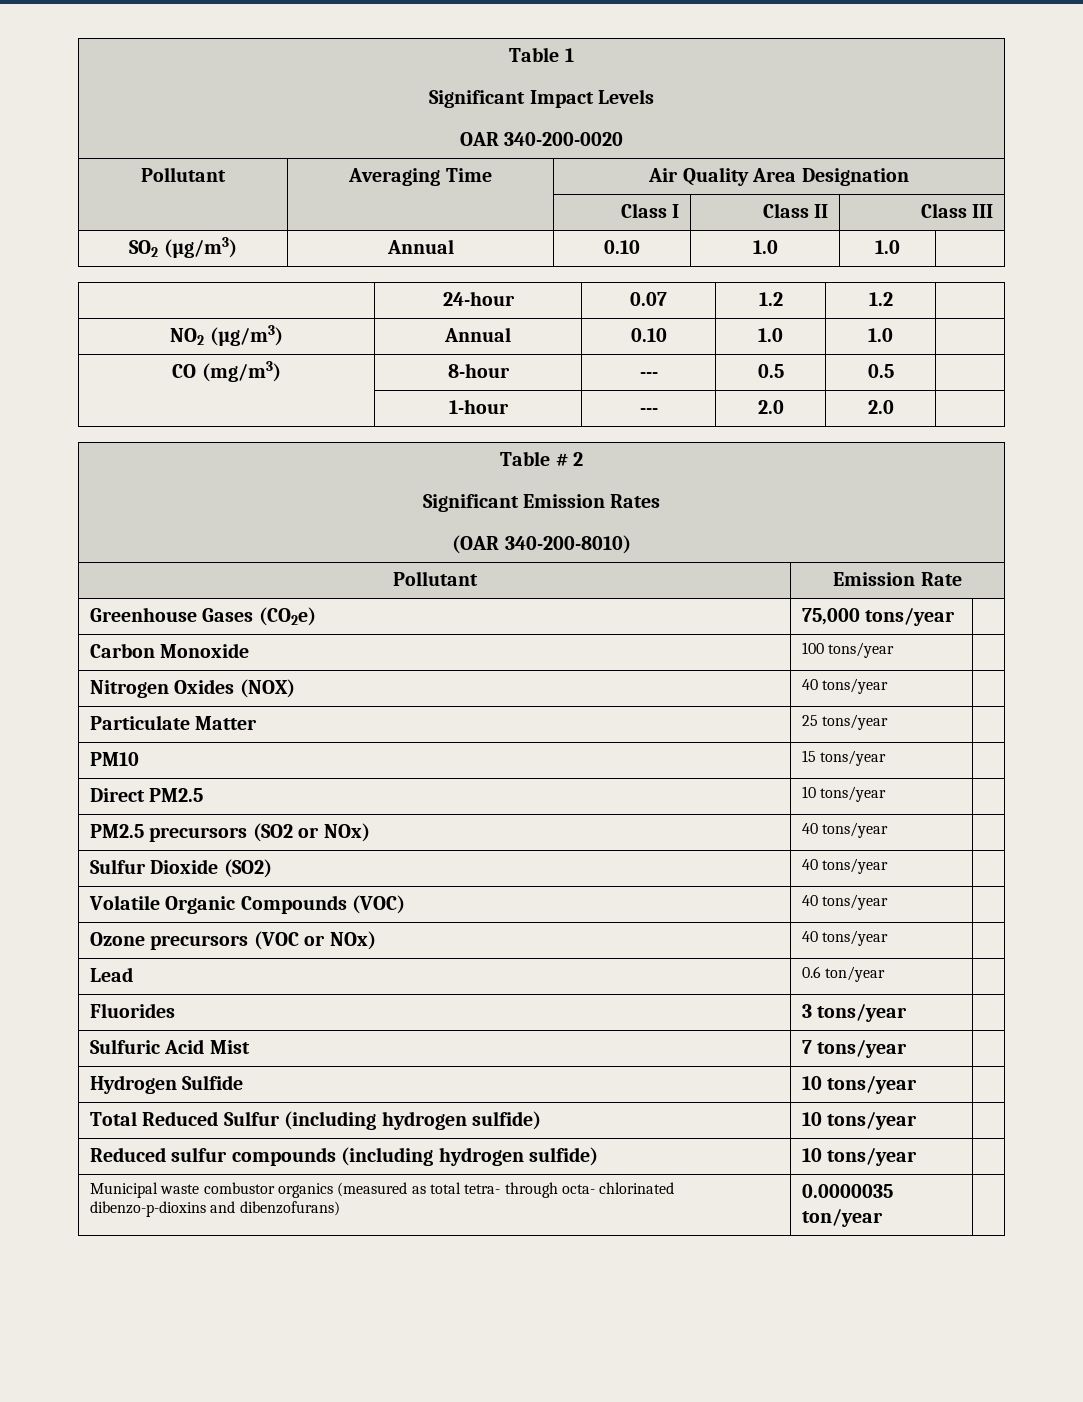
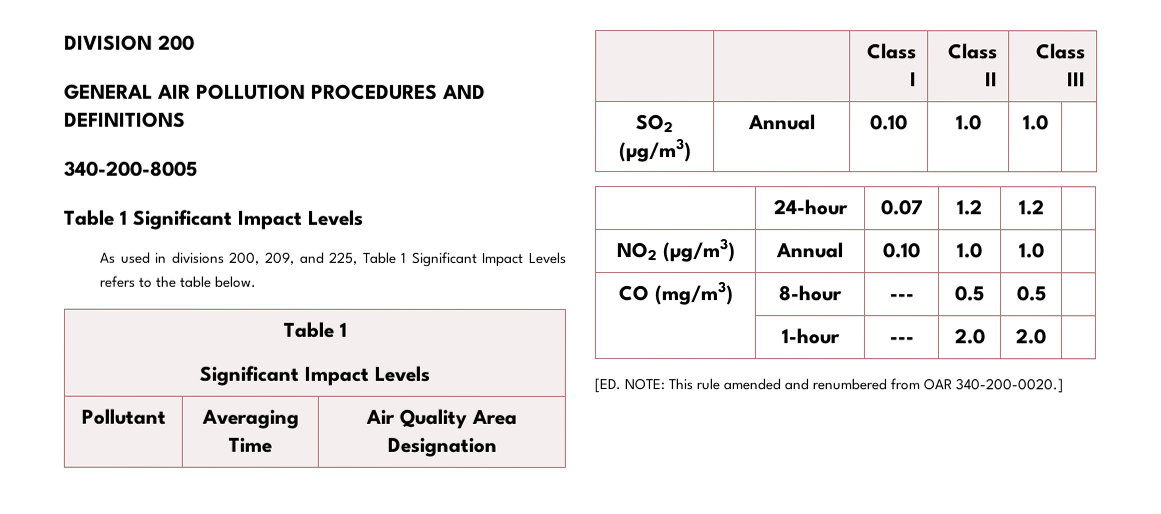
+ DIVISION 200
+ GENERAL AIR POLLUTION PROCEDURES AND DEFINITIONS
+ 340-200-8005
+ Table 1 Significant Impact Levels
+ As used in divisions 200, 209, and 225, Table 1 Significant Impact Levels refers to the table below.
  Table 1
  Significant Impact Levels
- OAR 340-200-0020
- Table # 2
- Significant Emission Rates
- (OAR 340-200-8010)
- Pollutant | Emission Rate
- Greenhouse Gases (CO2e) | 75,000 tons/year |
- Carbon Monoxide | 100 tons/year |
- Nitrogen Oxides (NOX) | 40 tons/year |
- Particulate Matter | 25 tons/year |
- PM10 | 15 tons/year |
- Direct PM2.5 | 10 tons/year |
- PM2.5 precursors (SO2 or NOx) | 40 tons/year |
- Sulfur Dioxide (SO2) | 40 tons/year |
- Volatile Organic Compounds (VOC) | 40 tons/year |
- Ozone precursors (VOC or NOx) | 40 tons/year |
- Lead | 0.6 ton/year |
- Fluorides | 3 tons/year |
- Sulfuric Acid Mist | 7 tons/year |
- Hydrogen Sulfide | 10 tons/year |
- Total Reduced Sulfur (including hydrogen sulfide) | 10 tons/year |
- Reduced sulfur compounds (including hydrogen sulfide) | 10 tons/year |
- Municipal waste combustor organics (measured as total tetra- through octa- chlorinated dibenzo-p-dioxins and dibenzofurans) | 0.0000035 ton/year |
+ [ED. NOTE: This rule amended and renumbered from OAR 340-200-0020.]

